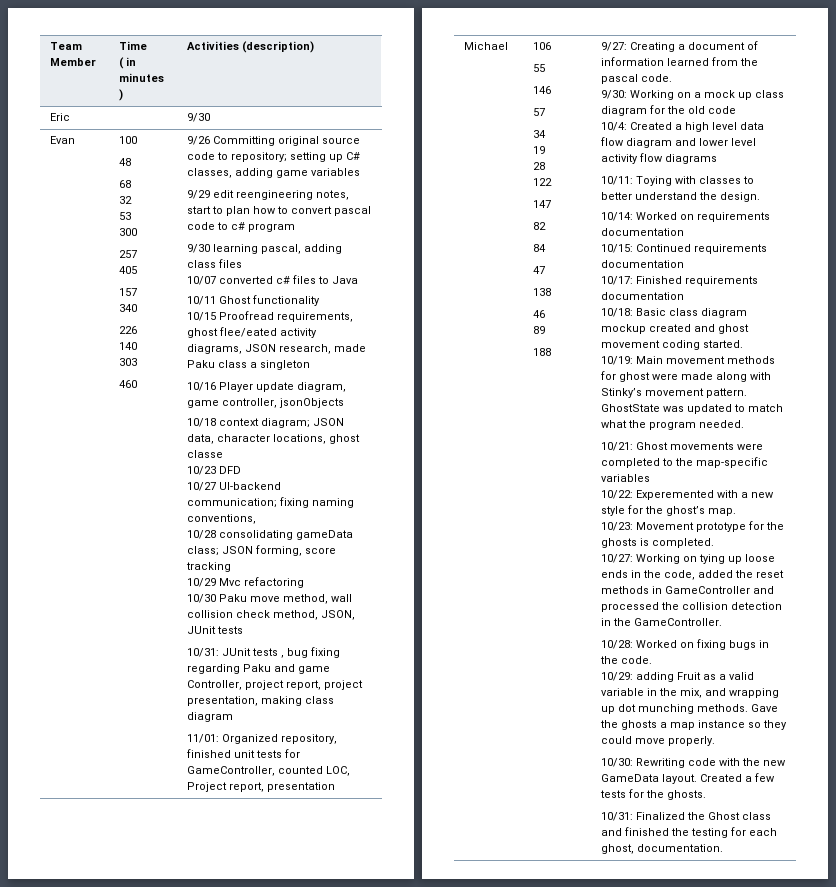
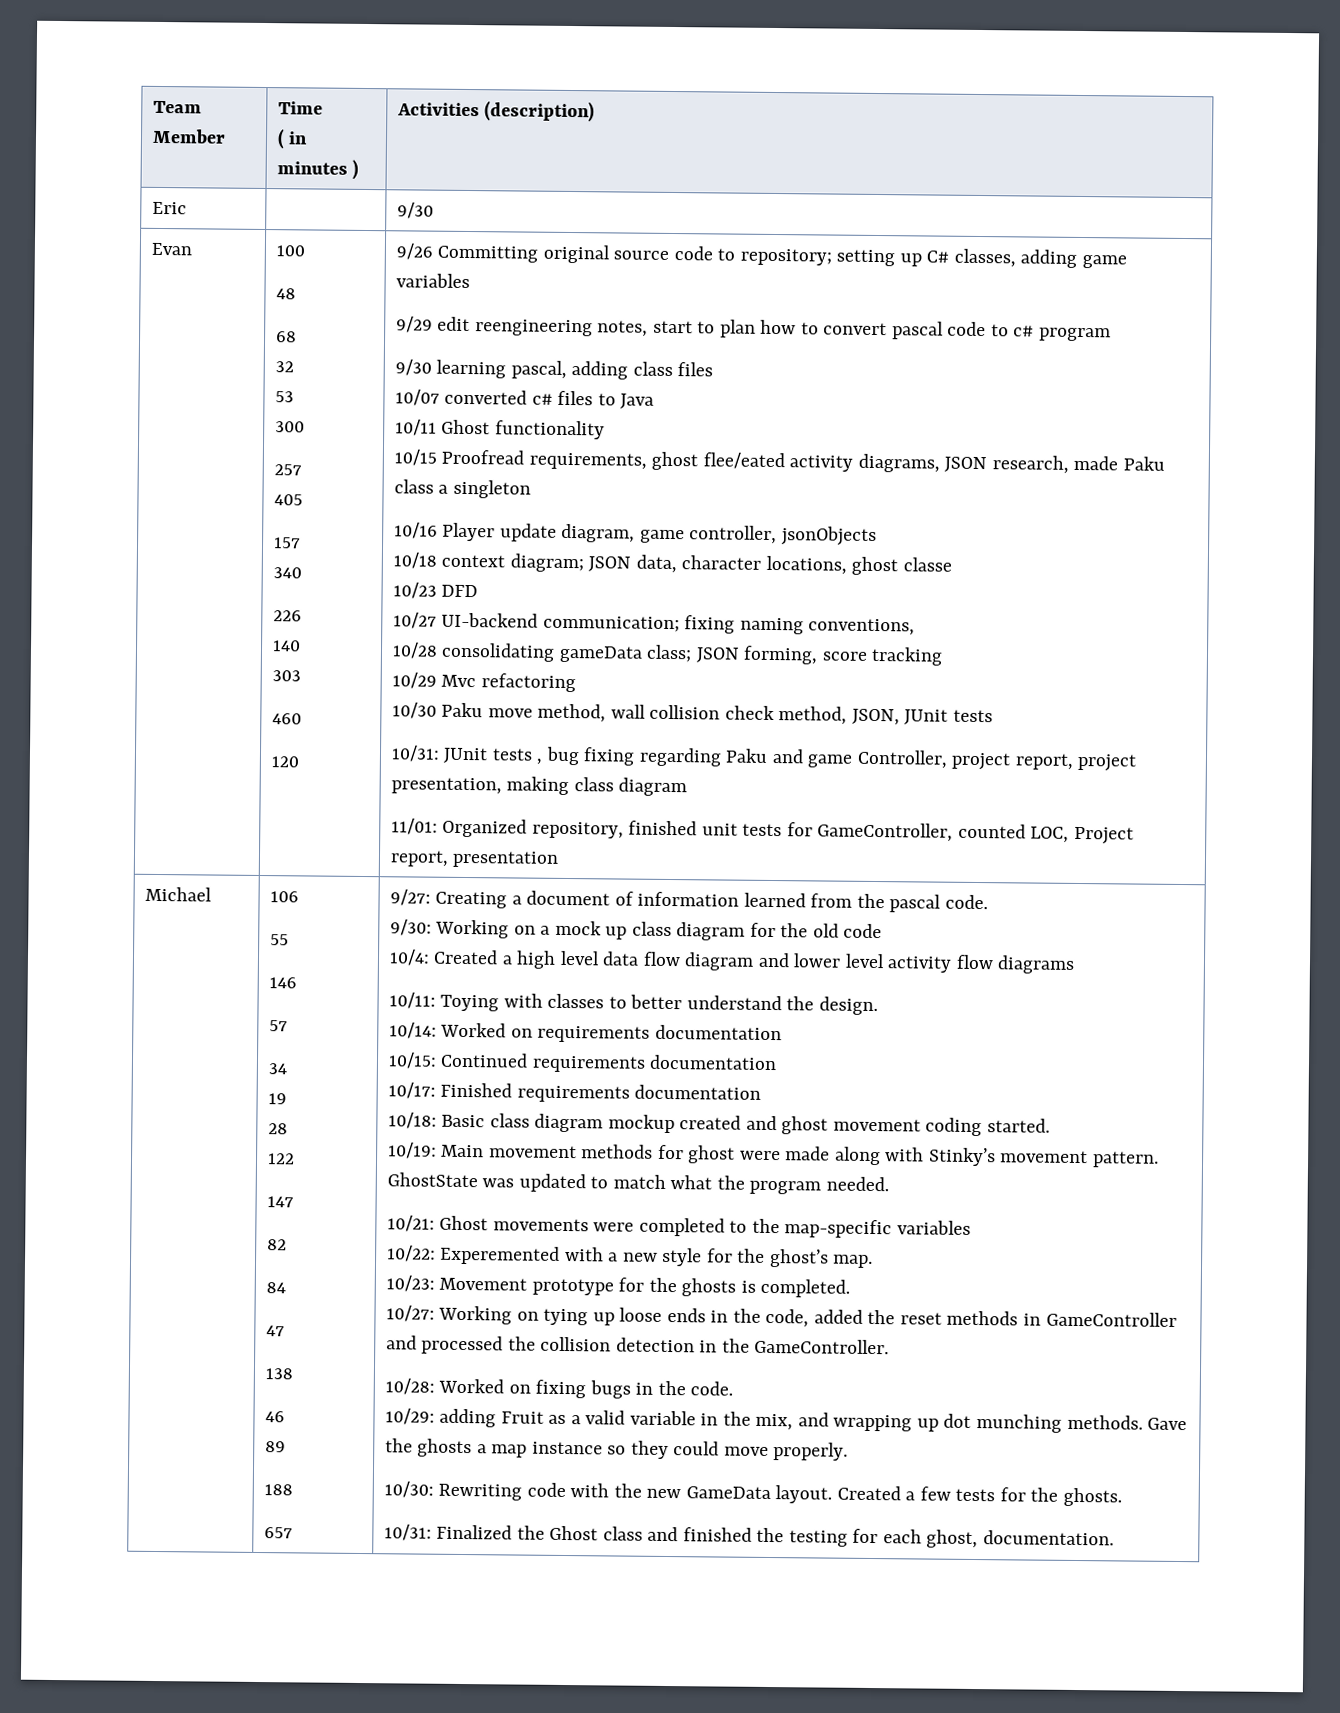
+ 120
+ 657

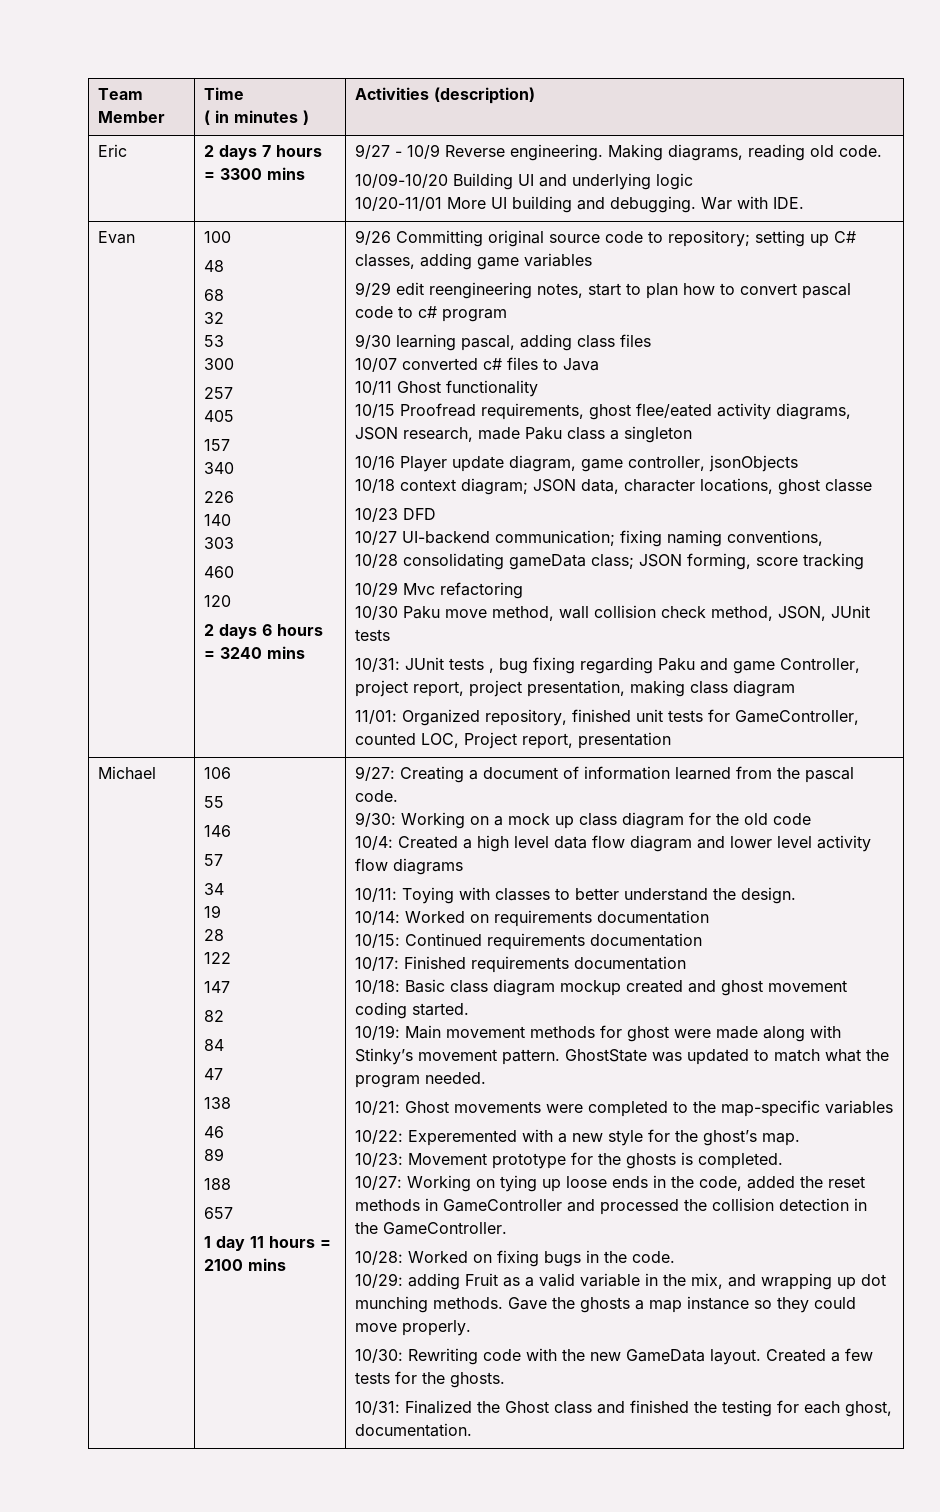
- Eric | | 9/30
+ Eric | 2 days 7 hours = 3300 mins | 9/27 - 10/9 Reverse engineering. Making diagrams, reading old code.
+ 10/09-10/20 Building UI and underlying logic
+ 10/20-11/01 More UI building and debugging. War with IDE.
+ 2 days 6 hours = 3240 mins
+ 1 day 11 hours = 2100 mins

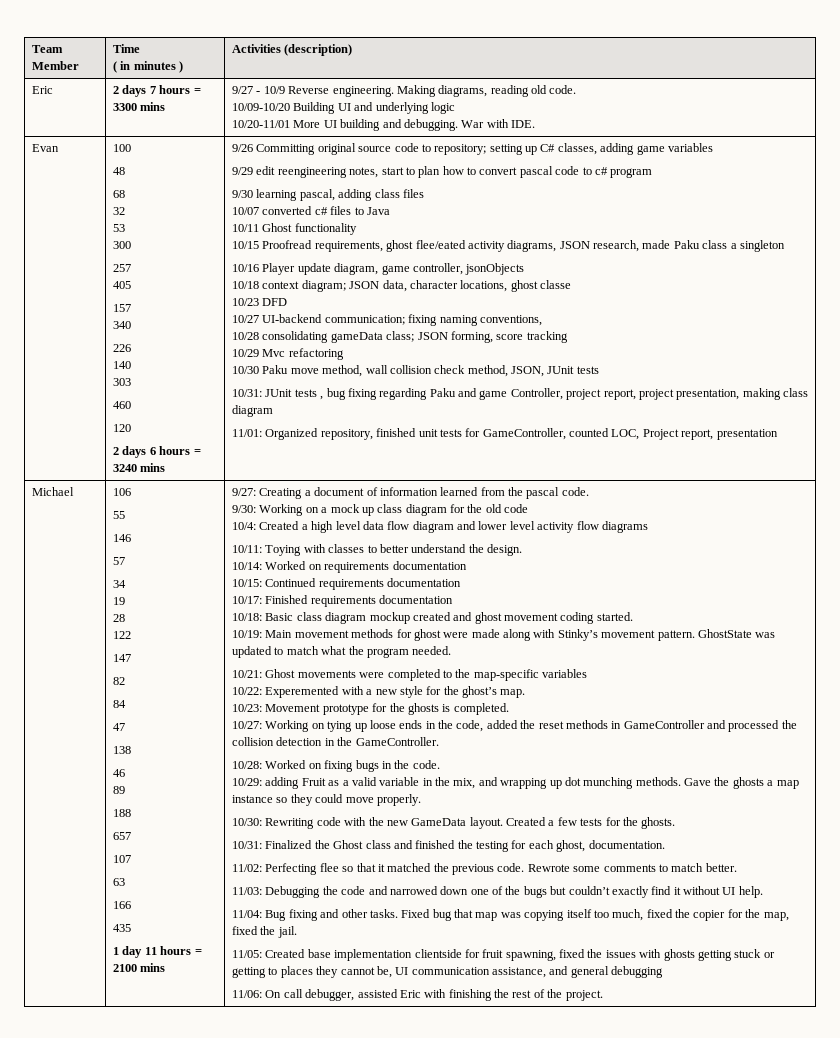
+ 107
+ 63
+ 166
+ 435
+ 11/02: Perfecting flee so that it matched the previous code. Rewrote some comments to match better.
+ 11/03: Debugging the code and narrowed down one of the bugs but couldn’t exactly find it without UI help.
+ 11/04: Bug fixing and other tasks. Fixed bug that map was copying itself too much, fixed the copier for the map, fixed the jail.
+ 11/05: Created base implementation clientside for fruit spawning, fixed the issues with ghosts getting stuck or getting to places they cannot be, UI communication assistance, and general debugging
+ 11/06: On call debugger, assisted Eric with finishing the rest of the project.

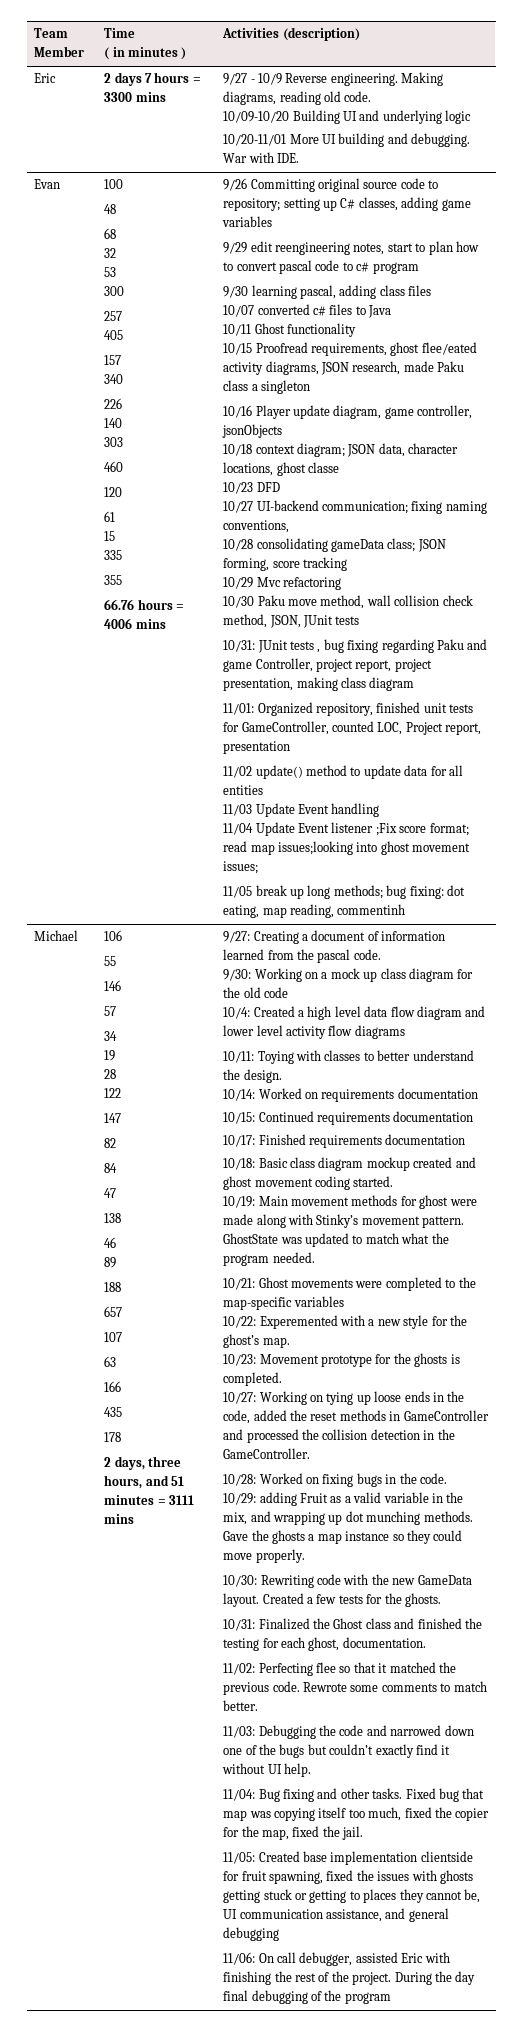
- 2 days 6 hours = 3240 mins
+ 61
+ 15
+ 335
+ 355
+ 66.76 hours = 4006 mins
+ 11/02 update() method to update data for all entities
+ 11/03 Update Event handling
+ 11/04 Update Event listener ;Fix score format; read map issues;looking into ghost movement issues;
+ 11/05 break up long methods; bug fixing: dot eating, map reading, commentinh
- 1 day 11 hours = 2100 mins
+ 178
+ 2 days, three hours, and 51 minutes = 3111 mins
+ During the day final debugging of the program

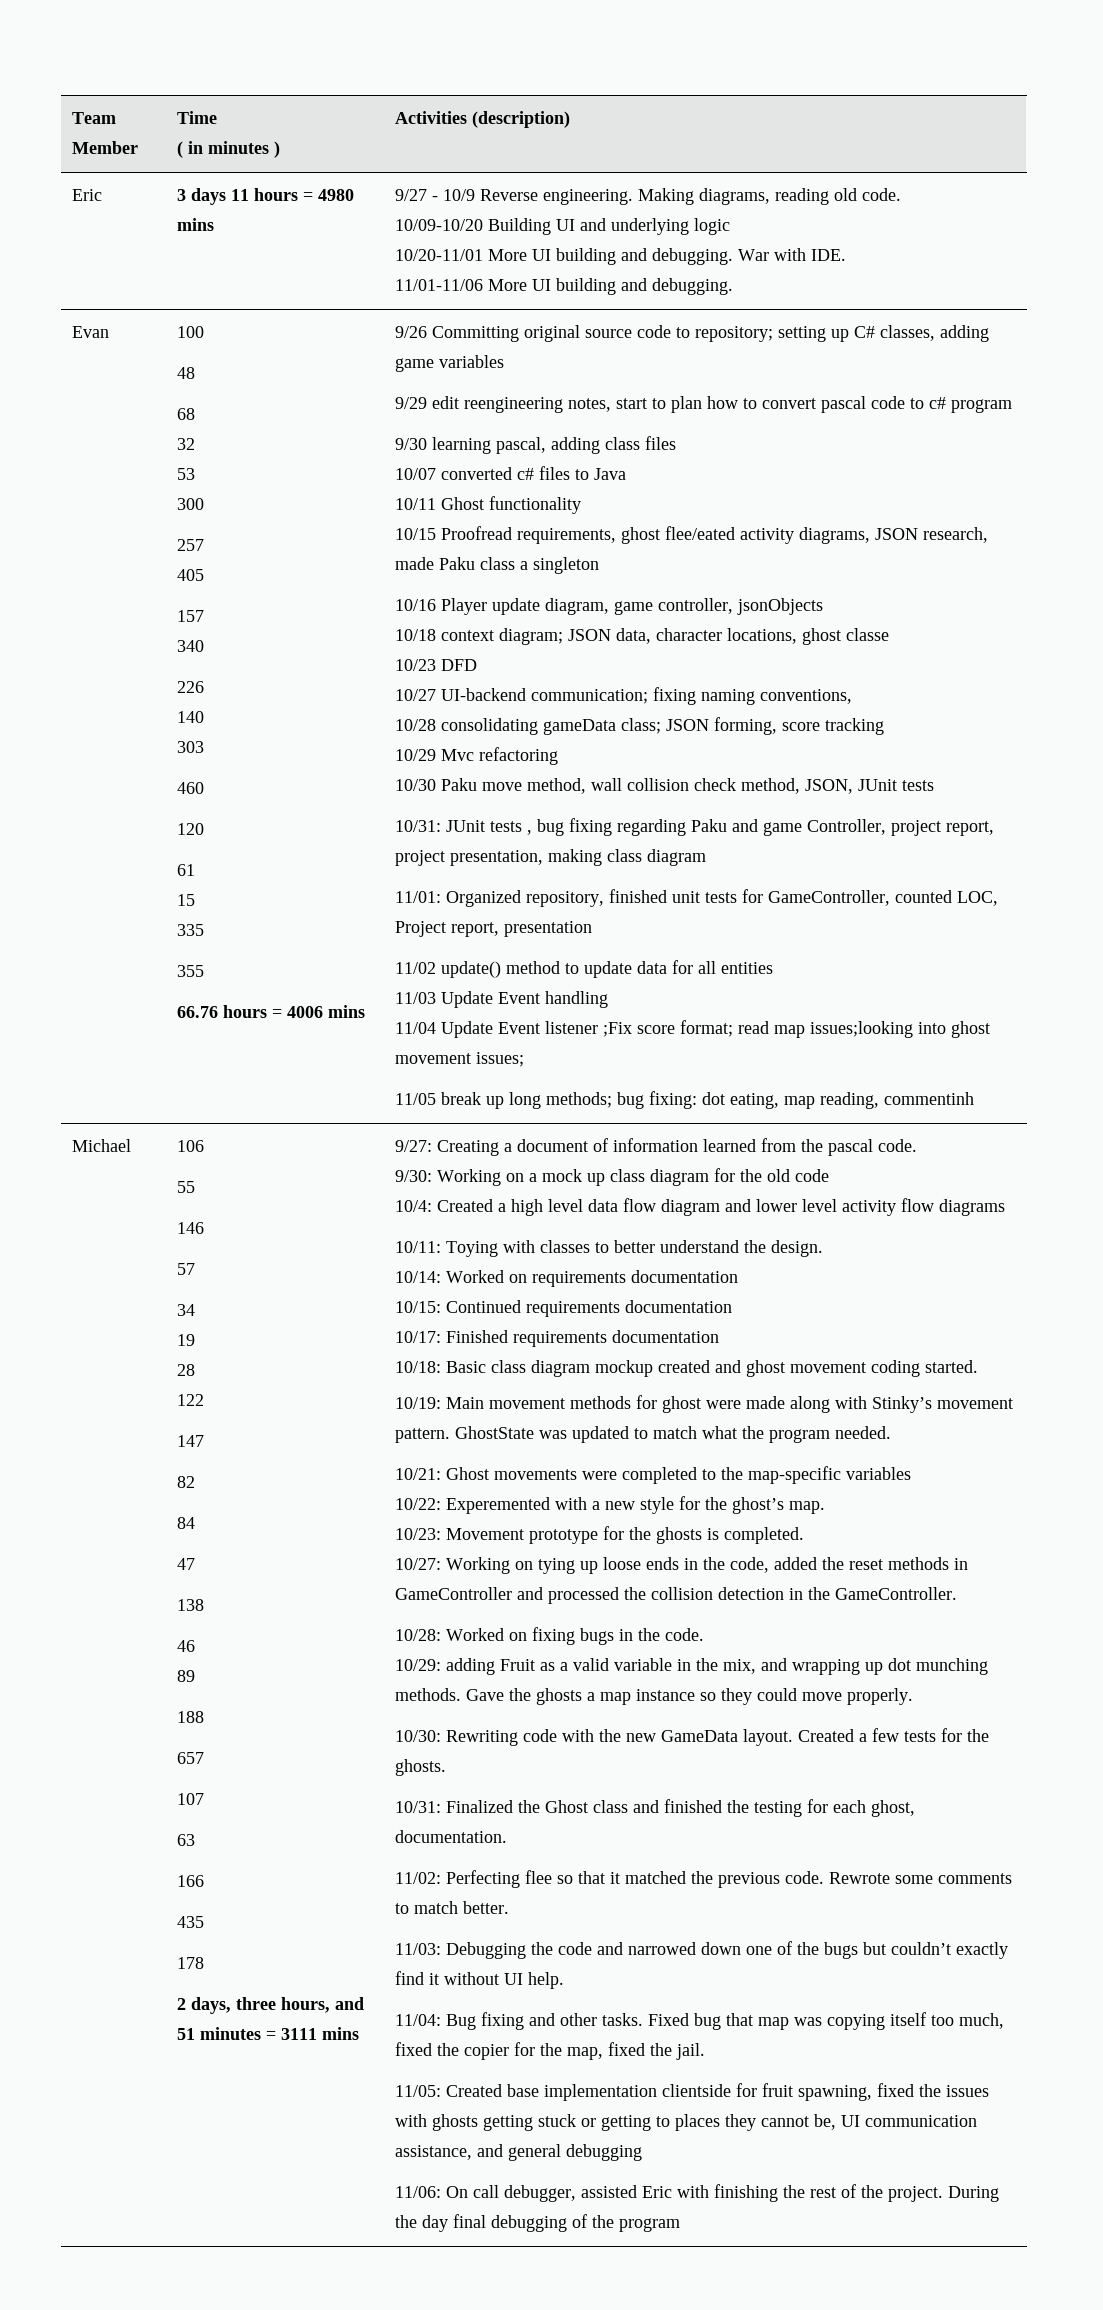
- Eric | 2 days 7 hours = 3300 mins | 9/27 - 10/9 Reverse engineering. Making diagrams, reading old code.
+ Eric | 3 days 11 hours = 4980 mins | 9/27 - 10/9 Reverse engineering. Making diagrams, reading old code.
  10/09-10/20 Building UI and underlying logic
  10/20-11/01 More UI building and debugging. War with IDE.
+ 11/01-11/06 More UI building and debugging.

